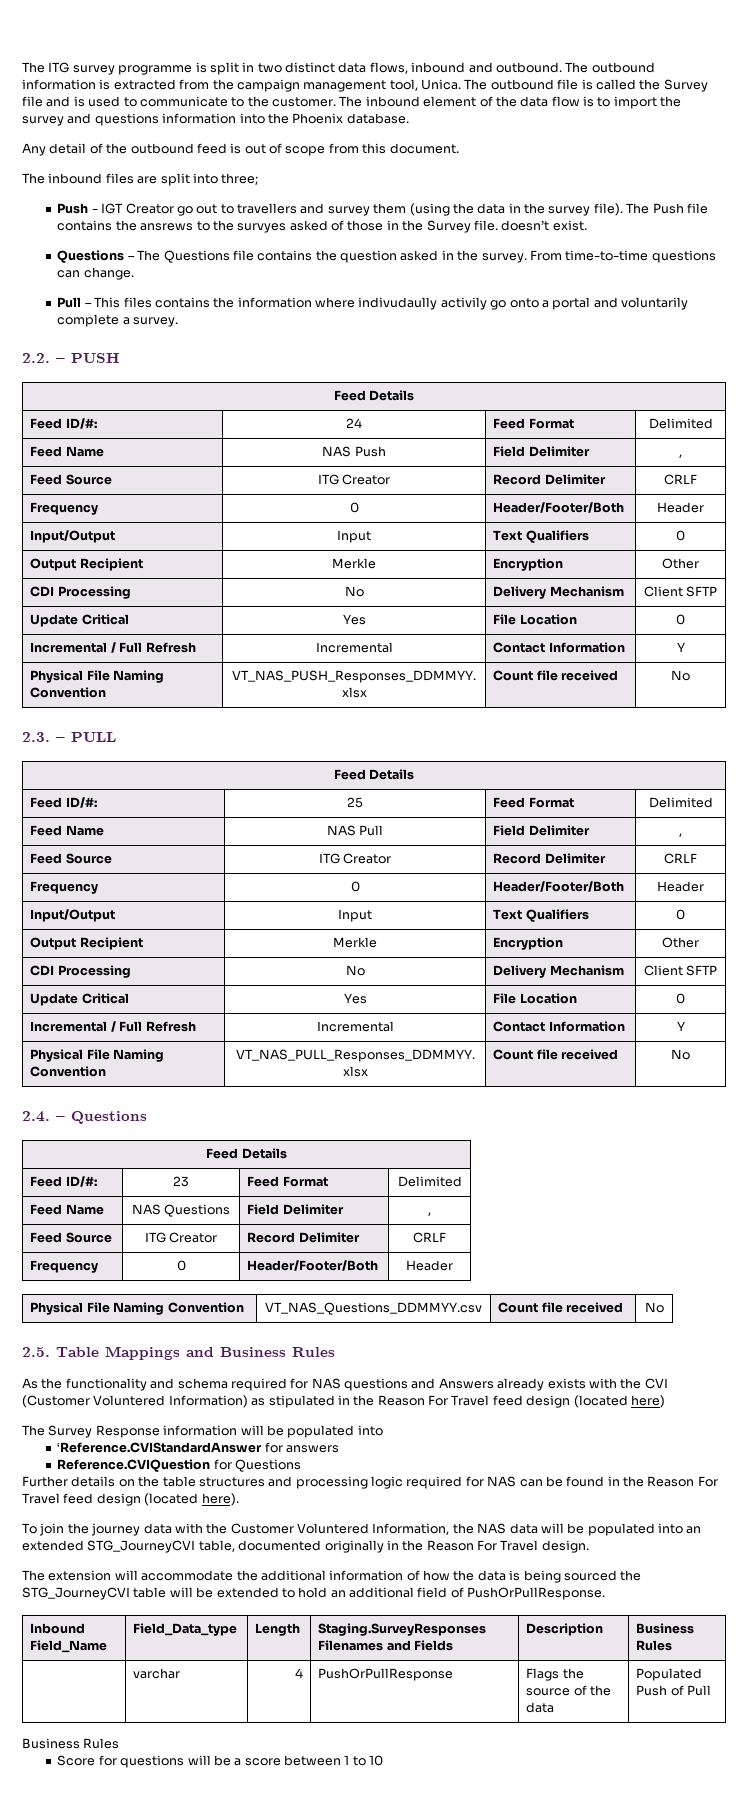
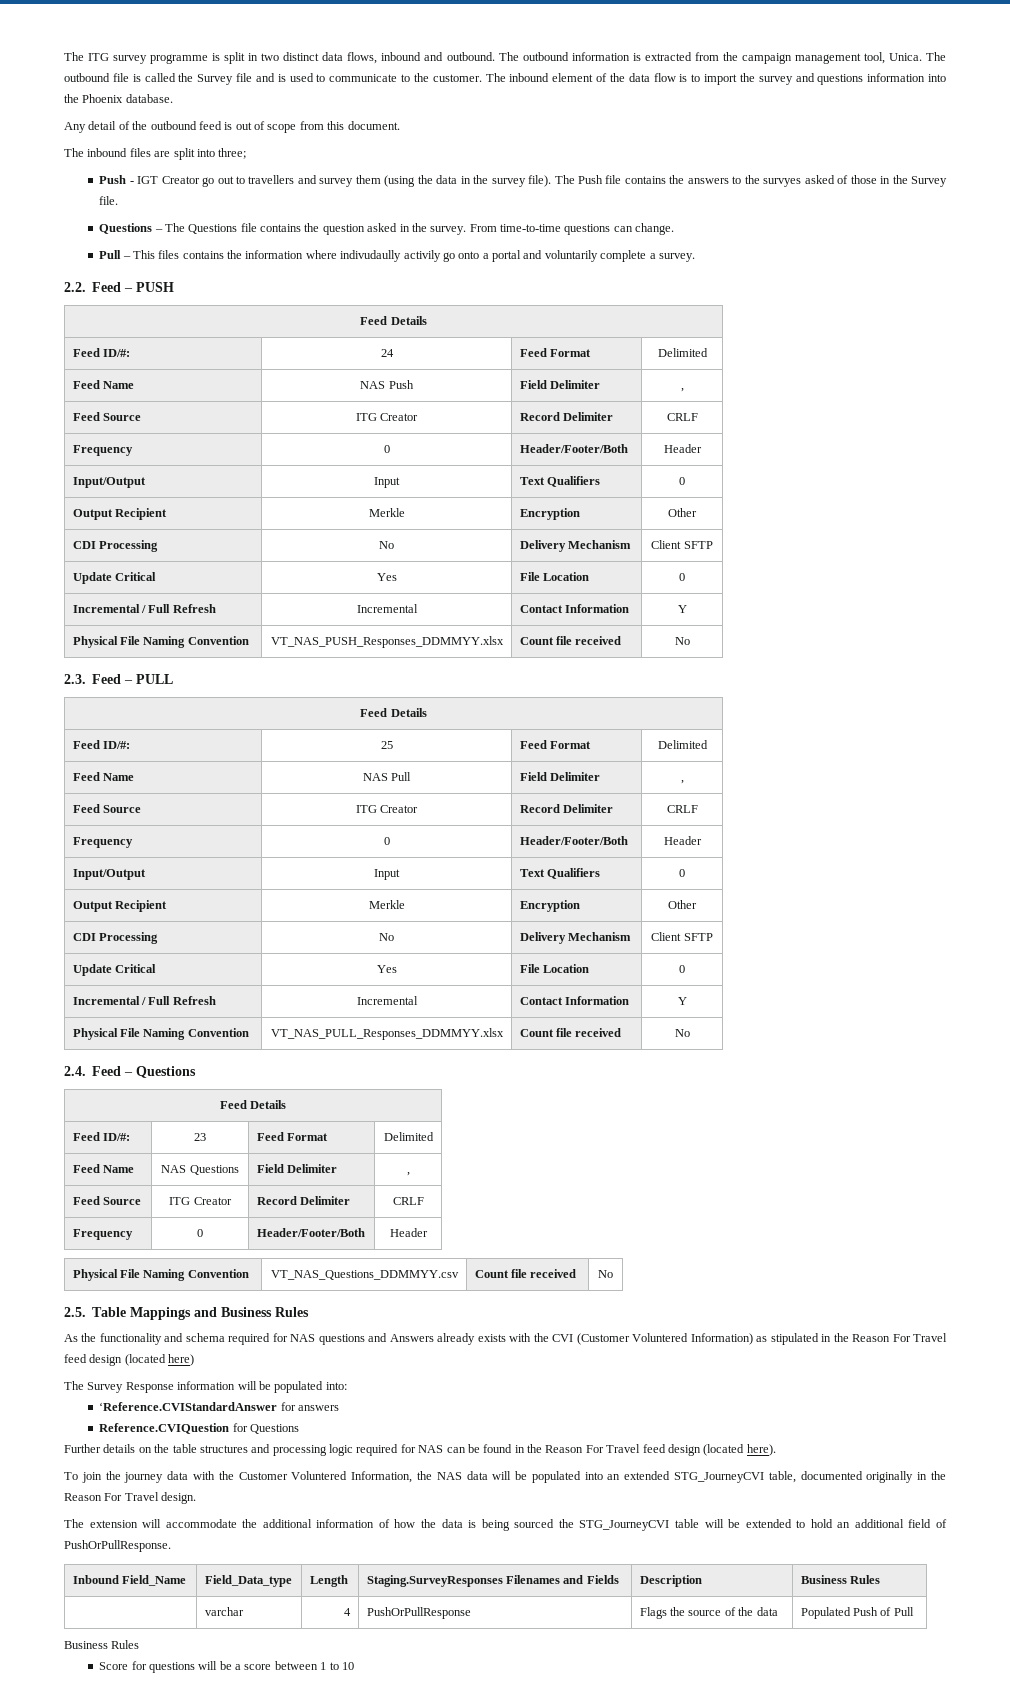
- The Push file contains the ansrews to the survyes asked of those in the Survey file. doesn’t exist.
+ The Push file contains the answers to the survyes asked of those in the Survey file.
- 2.2. – PUSH
+ 2.2. Feed – PUSH
- 2.3. – PULL
+ 2.3. Feed – PULL
- 2.4. – Questions
+ 2.4. Feed – Questions
- The Survey Response information will be populated into
+ The Survey Response information will be populated into:

